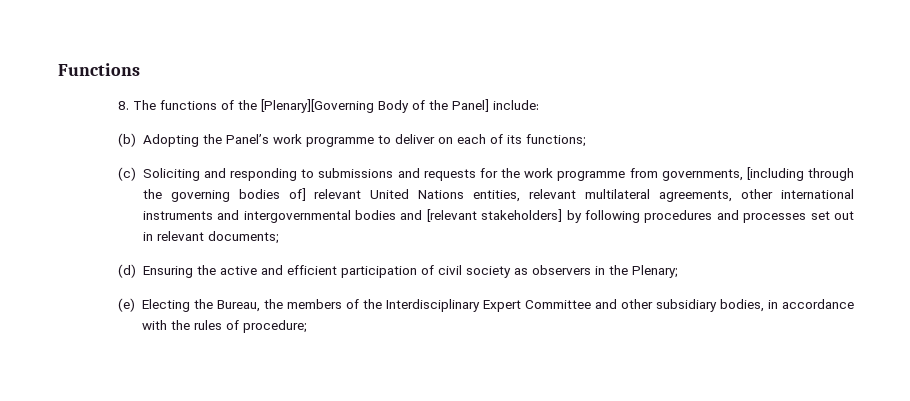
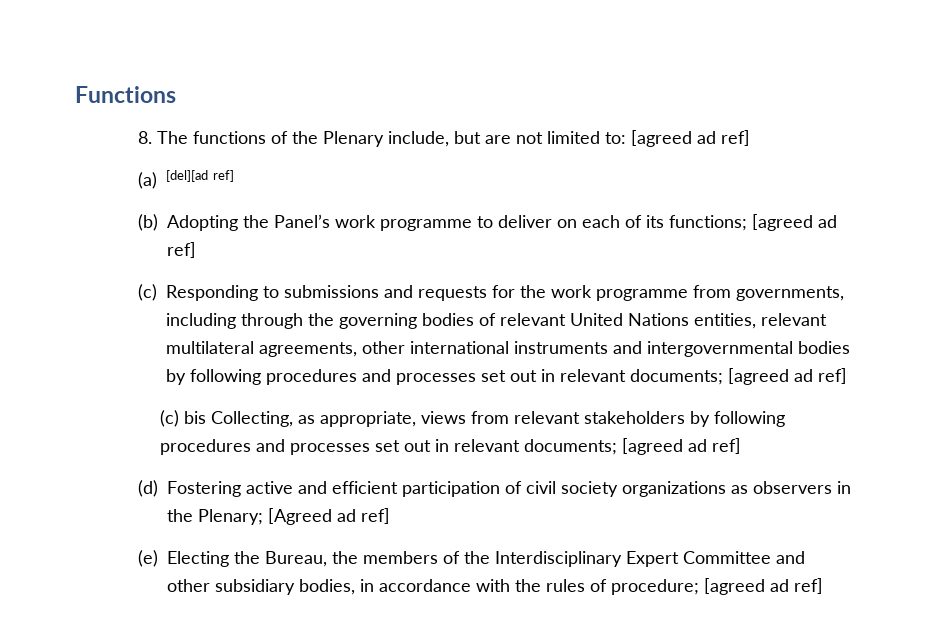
- 8. The functions of the [Plenary][Governing Body of the Panel] include:
+ 8. The functions of the Plenary include, but are not limited to: [agreed ad ref]
+ (a) [del][ad ref]
- (b) Adopting the Panel’s work programme to deliver on each of its functions;
- (c) Soliciting and responding to submissions and requests for the work programme from governments, [including through the governing bodies of] relevant United Nations entities, relevant multilateral agreements, other international instruments and intergovernmental bodies and [relevant stakeholders] by following procedures and processes set out in relevant documents;
+ (b) Adopting the Panel’s work programme to deliver on each of its functions; [agreed ad ref]
+ (c) Responding to submissions and requests for the work programme from governments, including through the governing bodies of relevant United Nations entities, relevant multilateral agreements, other international instruments and intergovernmental bodies by following procedures and processes set out in relevant documents; [agreed ad ref]
+ (c) bis Collecting, as appropriate, views from relevant stakeholders by following procedures and processes set out in relevant documents; [agreed ad ref]
- (d) Ensuring the active and efficient participation of civil society as observers in the Plenary;
+ (d) Fostering active and efficient participation of civil society organizations as observers in the Plenary; [Agreed ad ref]
- (e) Electing the Bureau, the members of the Interdisciplinary Expert Committee and other subsidiary bodies, in accordance with the rules of procedure;
+ (e) Electing the Bureau, the members of the Interdisciplinary Expert Committee and other subsidiary bodies, in accordance with the rules of procedure; [agreed ad ref]

